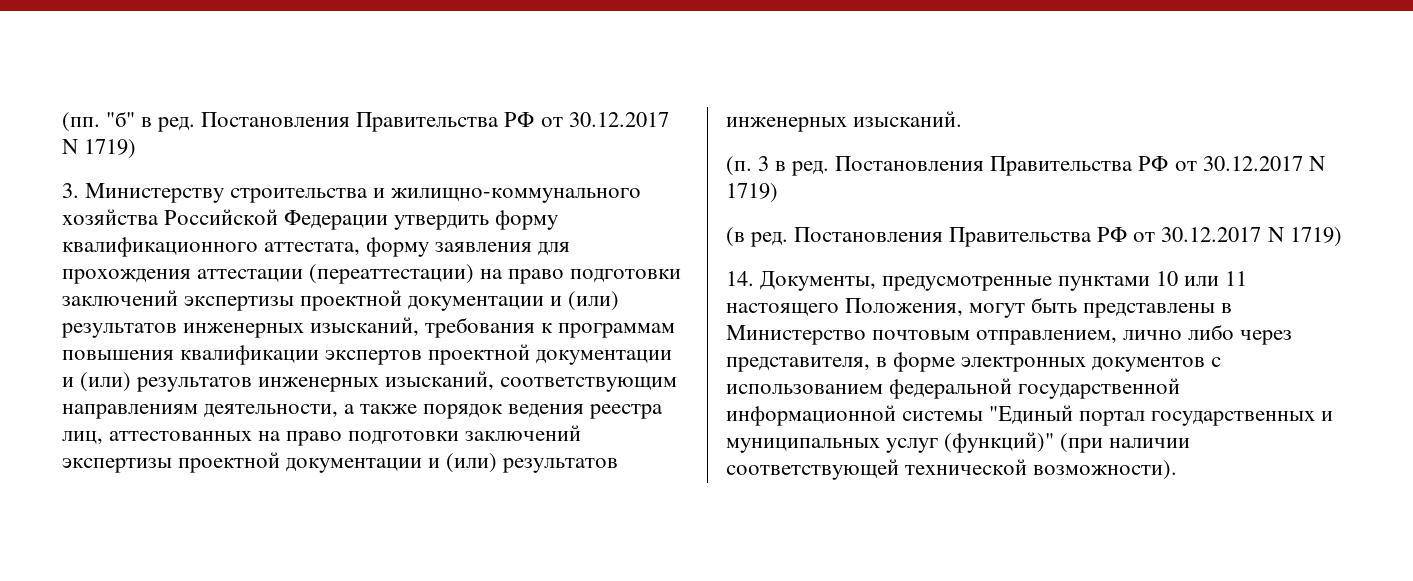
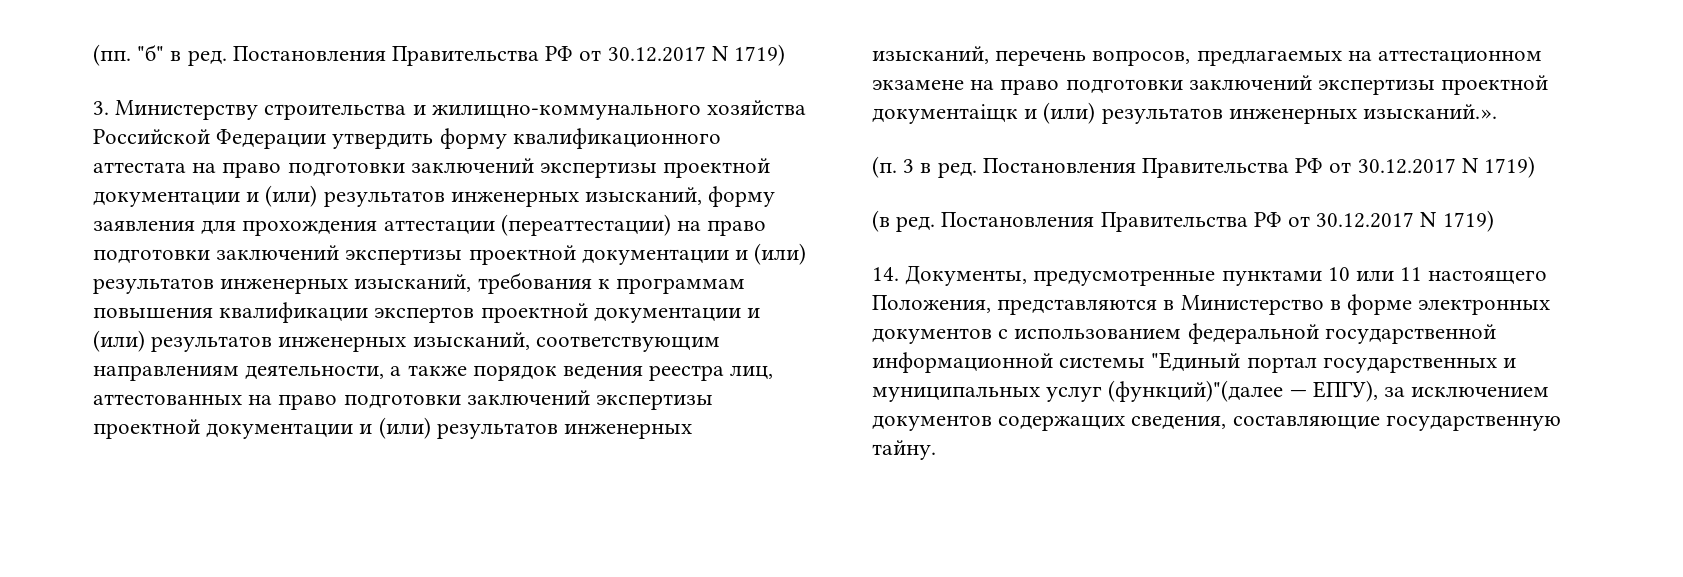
- 3. Министерству строительства и жилищно-коммунального хозяйства Российской Федерации утвердить форму квалификационного аттестата, форму заявления для прохождения аттестации (переаттестации) на право подготовки заключений экспертизы проектной документации и (или) результатов инженерных изысканий, требования к программам повышения квалификации экспертов проектной документации и (или) результатов инженерных изысканий, соответствующим направлениям деятельности, а также порядок ведения реестра лиц, аттестованных на право подготовки заключений экспертизы проектной документации и (или) результатов инженерных изысканий.
+ 3. Министерству строительства и жилищно-коммунального хозяйства Российской Федерации утвердить форму квалификационного аттестата на право подготовки заключений экспертизы проектной документации и (или) результатов инженерных изысканий, форму заявления для прохождения аттестации (переаттестации) на право подготовки заключений экспертизы проектной документации и (или) результатов инженерных изысканий, требования к программам повышения квалификации экспертов проектной документации и (или) результатов инженерных изысканий, соответствующим направлениям деятельности, а также порядок ведения реестра лиц, аттестованных на право подготовки заключений экспертизы проектной документации и (или) результатов инженерных изысканий, перечень вопросов, предлагаемых на аттестационном экзамене на право подготовки заключений экспертизы проектной документаiщк и (или) результатов инженерных изысканий.».
- 14. Документы, предусмотренные пунктами 10 или 11 настоящего Положения, могут быть представлены в Министерство почтовым отправлением, лично либо через представителя, в форме электронных документов с использованием федеральной государственной информационной системы "Единый портал государственных и муниципальных услуг (функций)" (при наличии соответствующей технической возможности).
+ 14. Документы, предусмотренные пунктами 10 или 11 настоящего Положения, представляются в Министерство в форме электронных документов с использованием федеральной государственной информационной системы "Единый портал государственных и муниципальных услуг (функций)"(далее — ЕПГУ), за исключением документов содержащих сведения, составляющие государственную тайну.

